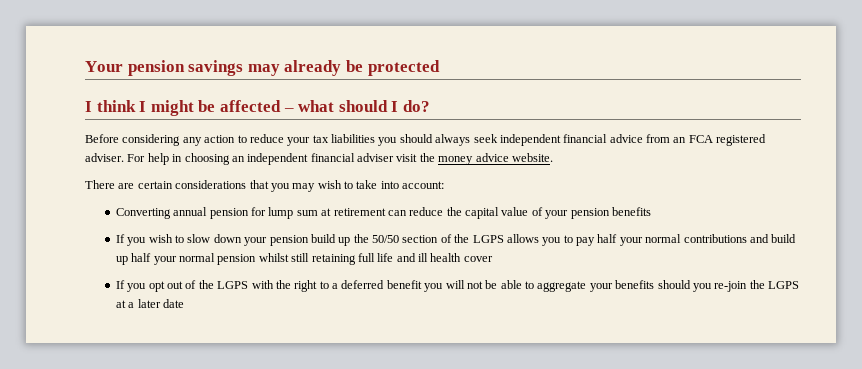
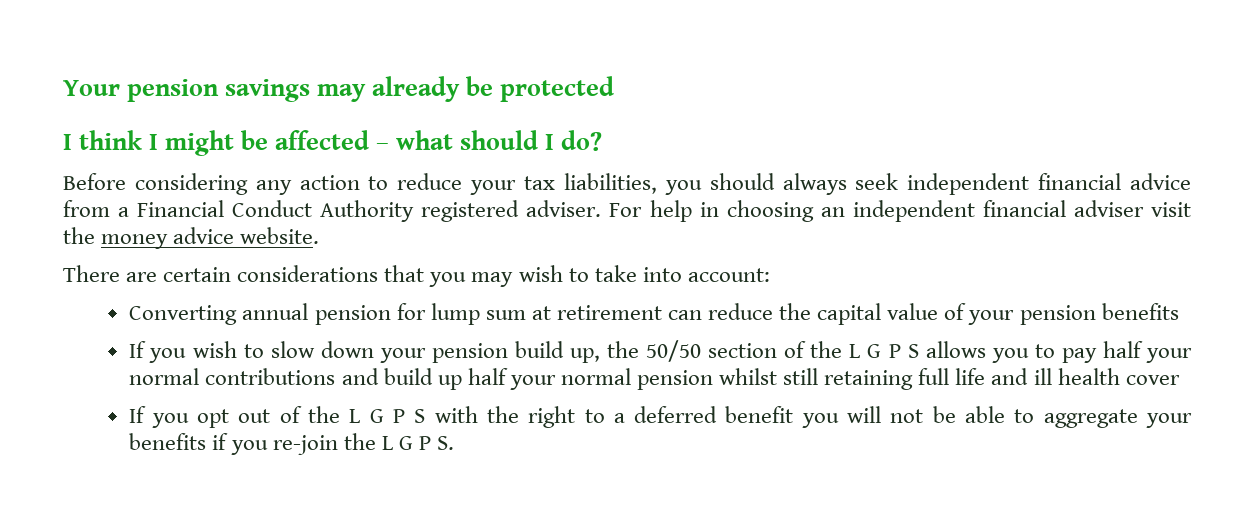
- Before considering any action to reduce your tax liabilities you should always seek independent financial advice from an FCA registered adviser.
+ Before considering any action to reduce your tax liabilities, you should always seek independent financial advice from a Financial Conduct Authority registered adviser.
- If you wish to slow down your pension build up the 50/50 section of the LGPS allows you to pay half your normal contributions and build up half your normal pension whilst still retaining full life and ill health cover
+ If you wish to slow down your pension build up, the 50/50 section of the L G P S allows you to pay half your normal contributions and build up half your normal pension whilst still retaining full life and ill health cover
- If you opt out of the LGPS with the right to a deferred benefit you will not be able to aggregate your benefits should you re-join the LGPS at a later date
+ If you opt out of the L G P S with the right to a deferred benefit you will not be able to aggregate your benefits if you re-join the L G P S.

